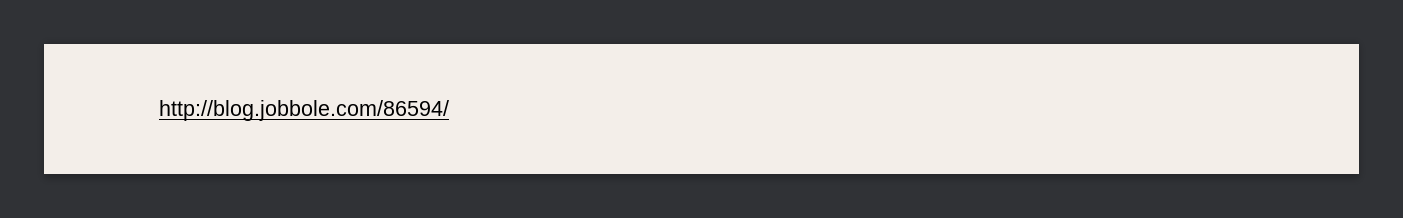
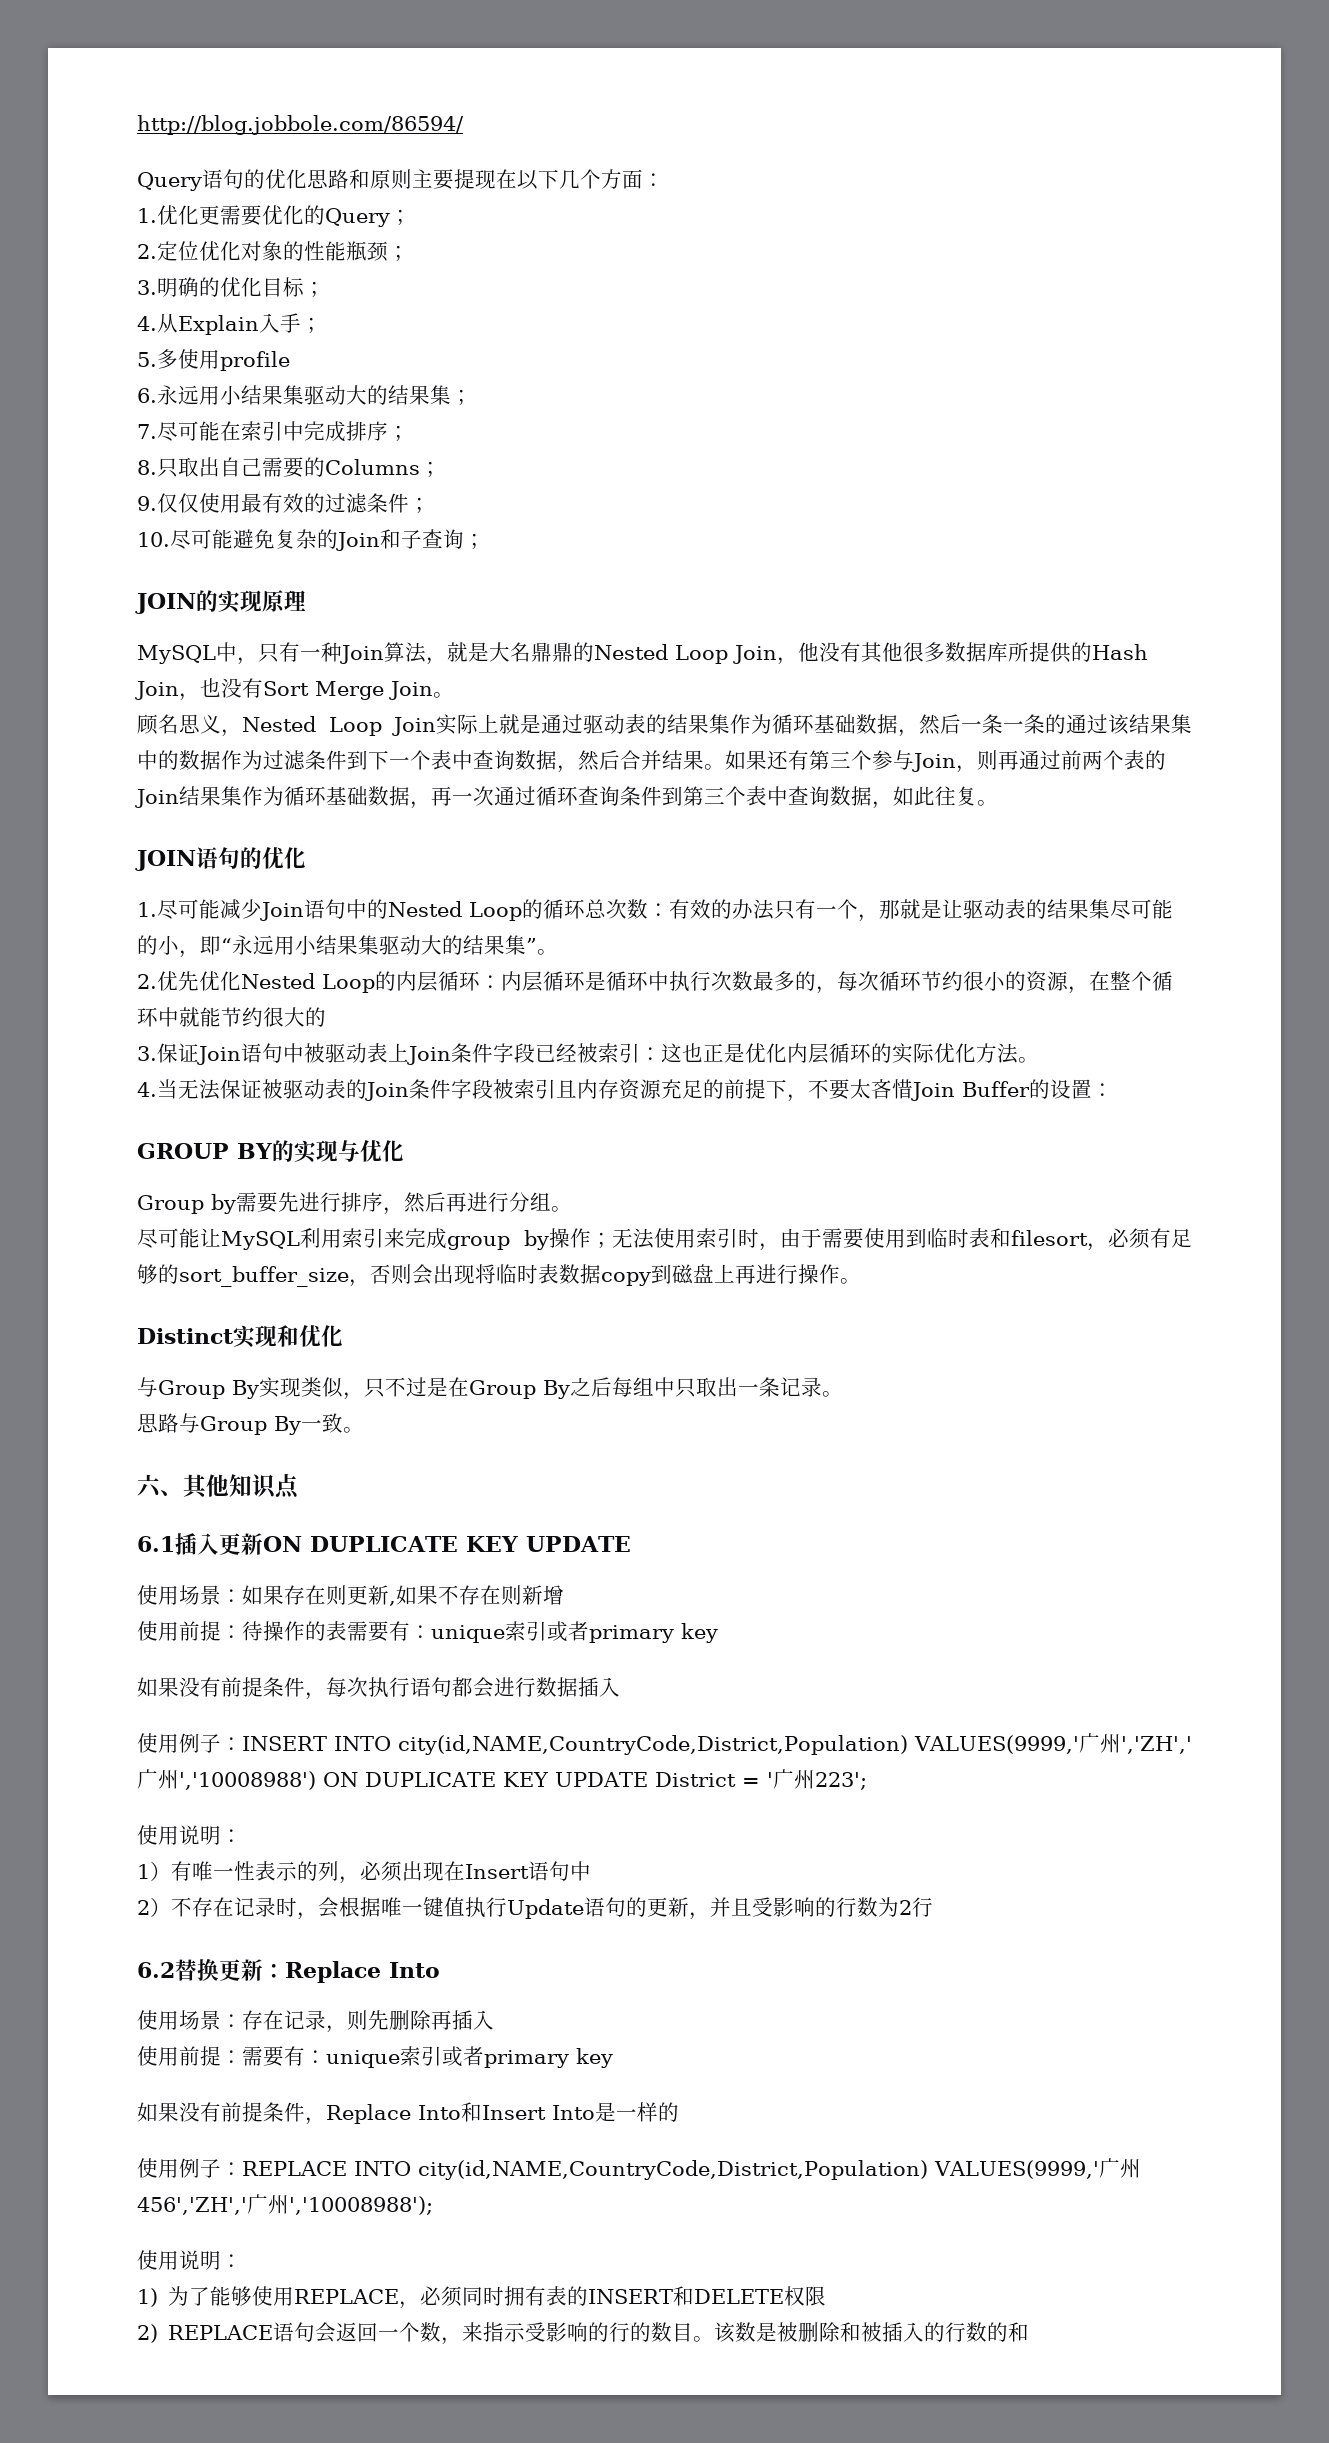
+ Query语句的优化思路和原则主要提现在以下几个方面：
+ 1.优化更需要优化的Query；
+ 2.定位优化对象的性能瓶颈；
+ 3.明确的优化目标；
+ 4.从Explain入手；
+ 5.多使用profile
+ 6.永远用小结果集驱动大的结果集；
+ 7.尽可能在索引中完成排序；
+ 8.只取出自己需要的Columns；
+ 9.仅仅使用最有效的过滤条件；
+ 10.尽可能避免复杂的Join和子查询；
+ JOIN的实现原理
+ MySQL中，只有一种Join算法，就是大名鼎鼎的Nested Loop Join，他没有其他很多数据库所提供的Hash Join，也没有Sort Merge Join。
+ 顾名思义，Nested Loop Join实际上就是通过驱动表的结果集作为循环基础数据，然后一条一条的通过该结果集中的数据作为过滤条件到下一个表中查询数据，然后合并结果。如果还有第三个参与Join，则再通过前两个表的Join结果集作为循环基础数据，再一次通过循环查询条件到第三个表中查询数据，如此往复。
+ JOIN语句的优化
+ 1.尽可能减少Join语句中的Nested Loop的循环总次数：有效的办法只有一个，那就是让驱动表的结果集尽可能的小，即“永远用小结果集驱动大的结果集”。
+ 2.优先优化Nested Loop的内层循环：内层循环是循环中执行次数最多的，每次循环节约很小的资源，在整个循环中就能节约很大的
+ 3.保证Join语句中被驱动表上Join条件字段已经被索引：这也正是优化内层循环的实际优化方法。
+ 4.当无法保证被驱动表的Join条件字段被索引且内存资源充足的前提下，不要太吝惜Join Buffer的设置：
+ GROUP BY的实现与优化
+ Group by需要先进行排序，然后再进行分组。
+ 尽可能让MySQL利用索引来完成group by操作；无法使用索引时，由于需要使用到临时表和filesort，必须有足够的sort_buffer_size，否则会出现将临时表数据copy到磁盘上再进行操作。
+ Distinct实现和优化
+ 与Group By实现类似，只不过是在Group By之后每组中只取出一条记录。
+ 思路与Group By一致。
+ 六、其他知识点
+ 6.1插入更新ON DUPLICATE KEY UPDATE
+ 使用场景：如果存在则更新,如果不存在则新增
+ 使用前提：待操作的表需要有：unique索引或者primary key
+ 如果没有前提条件，每次执行语句都会进行数据插入
+ 使用例子：INSERT INTO city(id,NAME,CountryCode,District,Population) VALUES(9999,'广州','ZH','广州','10008988') ON DUPLICATE KEY UPDATE District = '广州223';
+ 使用说明：
+ 1）有唯一性表示的列，必须出现在Insert语句中
+ 2）不存在记录时，会根据唯一键值执行Update语句的更新，并且受影响的行数为2行
+ 6.2替换更新：Replace Into
+ 使用场景：存在记录，则先删除再插入
+ 使用前提：需要有：unique索引或者primary key
+ 如果没有前提条件，Replace Into和Insert Into是一样的
+ 使用例子：REPLACE INTO city(id,NAME,CountryCode,District,Population) VALUES(9999,'广州456','ZH','广州','10008988');
+ 使用说明：
+ 1)为了能够使用REPLACE，必须同时拥有表的INSERT和DELETE权限
+ 2) REPLACE语句会返回一个数，来指示受影响的行的数目。该数是被删除和被插入的行数的和

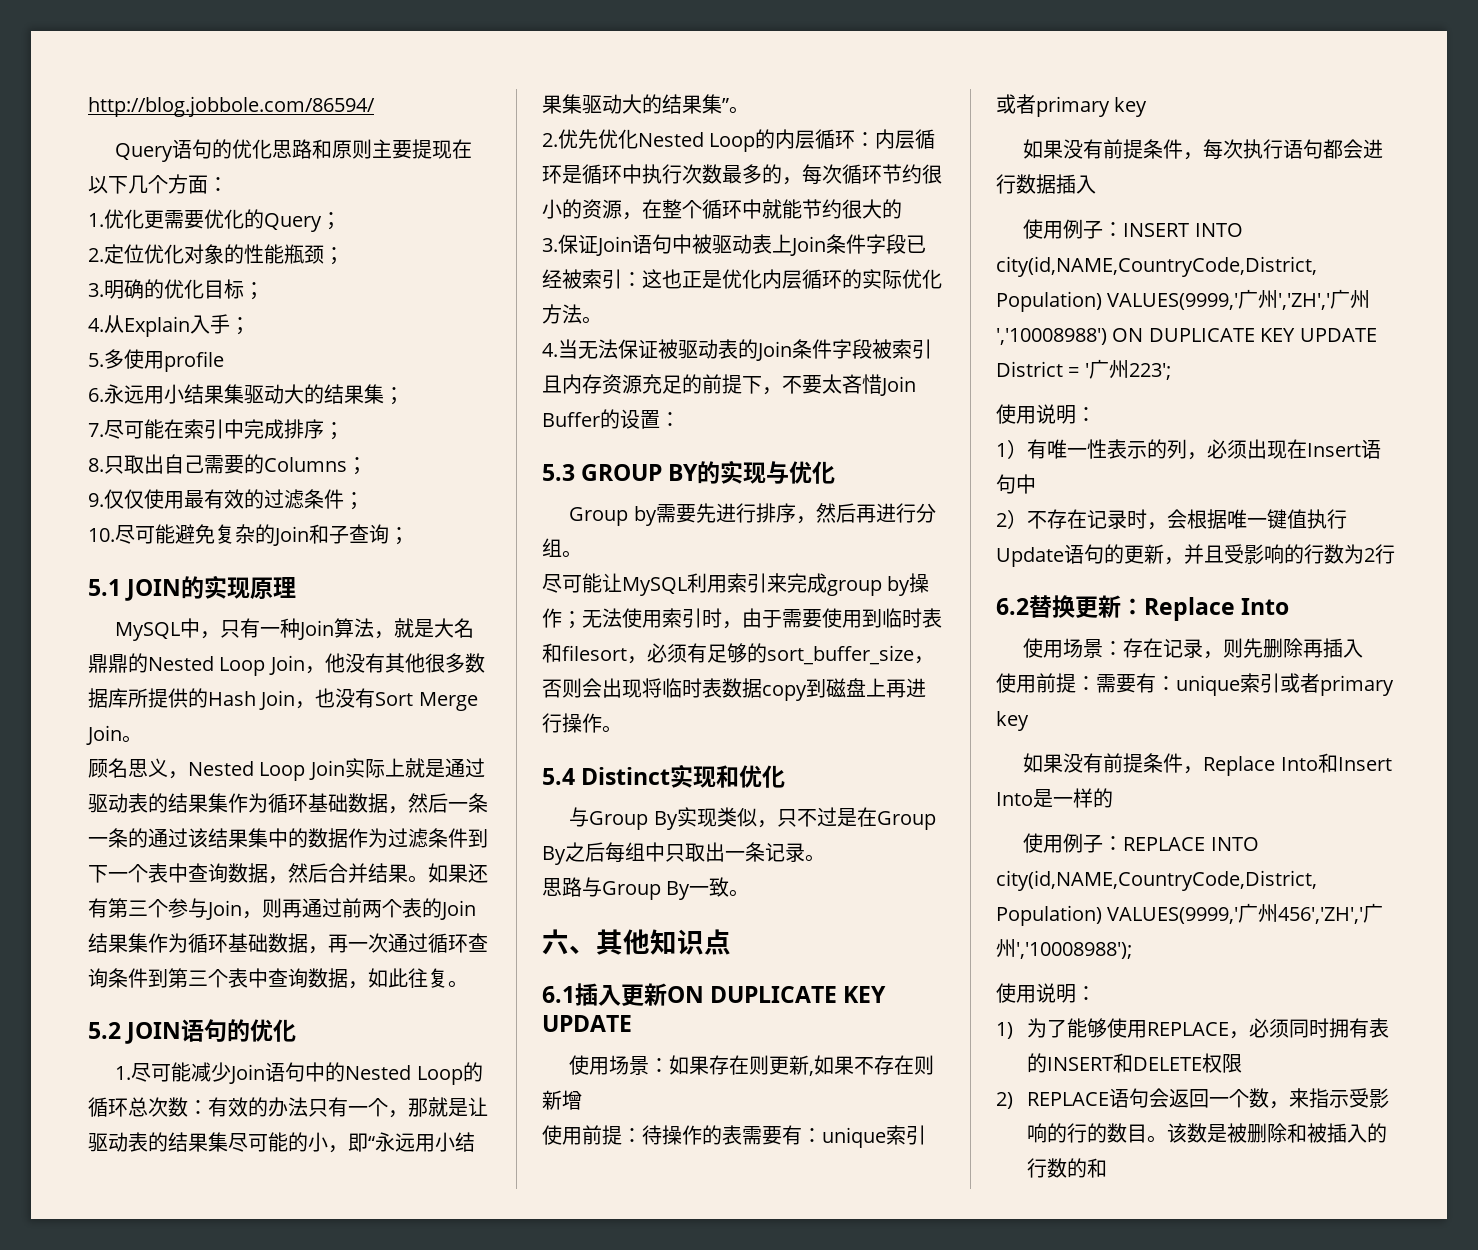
- JOIN的实现原理
+ 5.1 JOIN的实现原理
- JOIN语句的优化
+ 5.2 JOIN语句的优化
- GROUP BY的实现与优化
+ 5.3 GROUP BY的实现与优化
- Distinct实现和优化
+ 5.4 Distinct实现和优化

